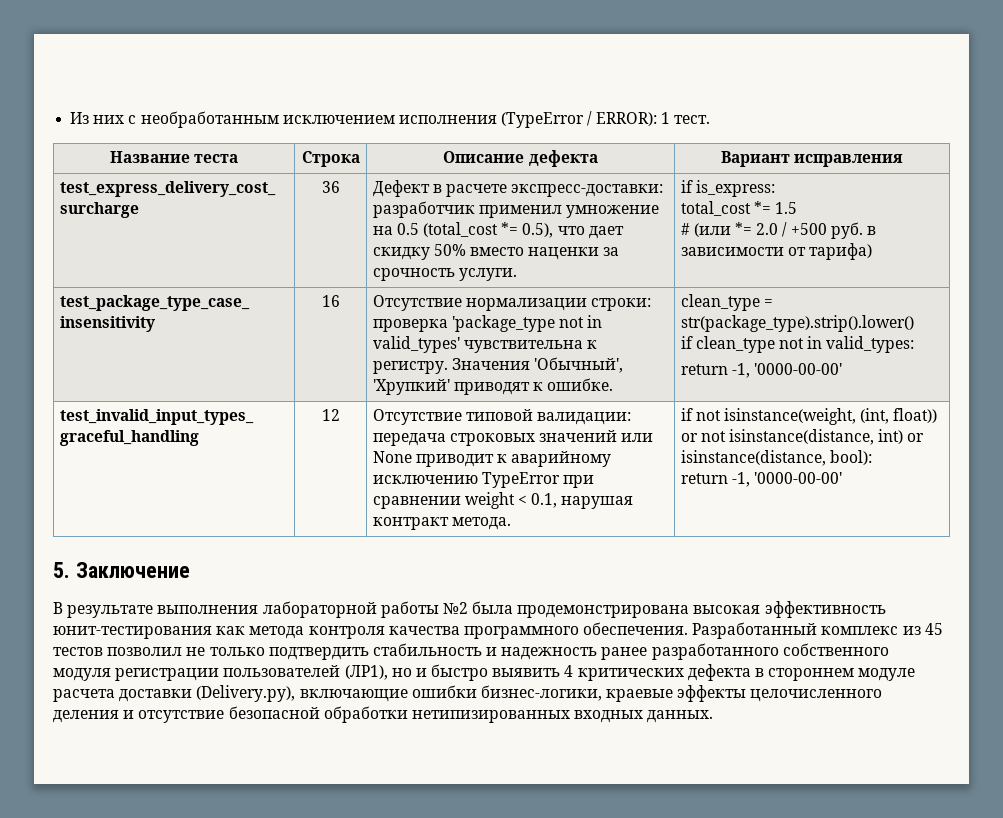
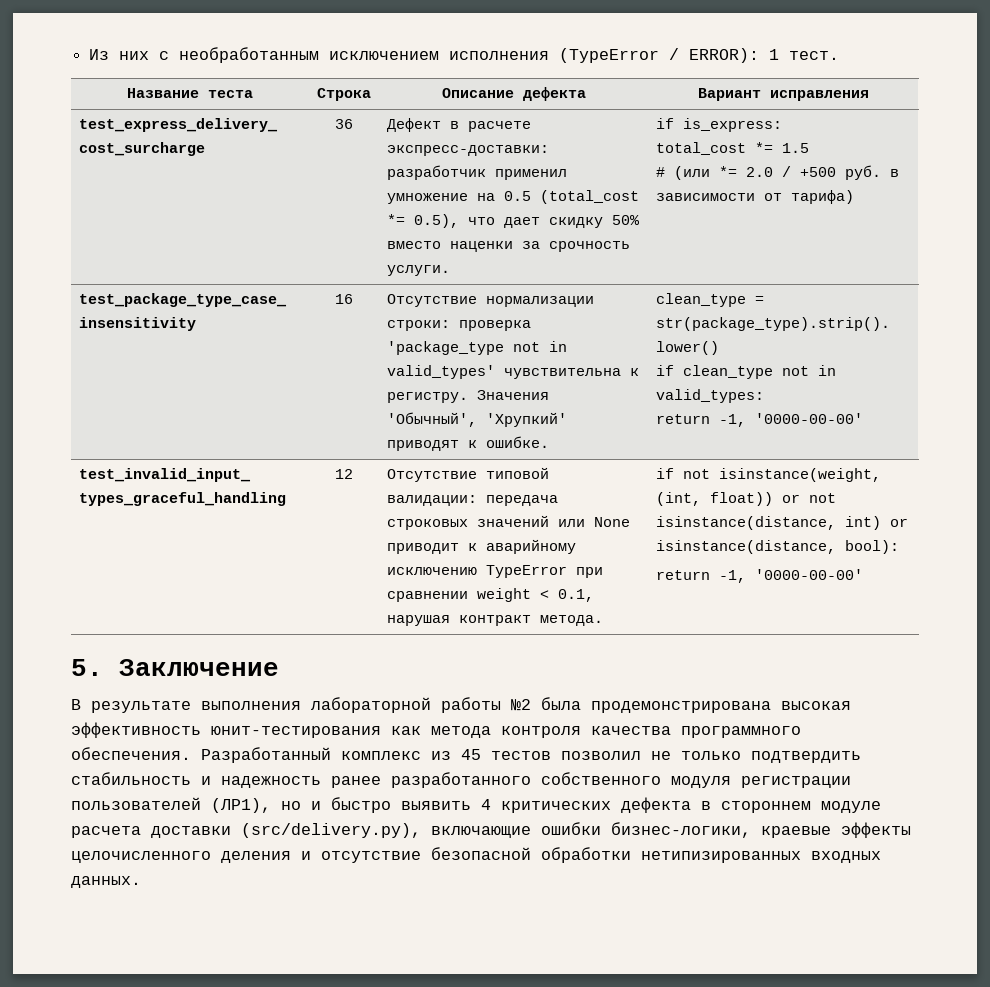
- Разработанный комплекс из 45 тестов позволил не только подтвердить стабильность и надежность ранее разработанного собственного модуля регистрации пользователей (ЛР1), но и быстро выявить 4 критических дефекта в стороннем модуле расчета доставки (Delivery.py), включающие ошибки бизнес-логики, краевые эффекты целочисленного деления и отсутствие безопасной обработки нетипизированных входных данных.
+ Разработанный комплекс из 45 тестов позволил не только подтвердить стабильность и надежность ранее разработанного собственного модуля регистрации пользователей (ЛР1), но и быстро выявить 4 критических дефекта в стороннем модуле расчета доставки (src/delivery.py), включающие ошибки бизнес-логики, краевые эффекты целочисленного деления и отсутствие безопасной обработки нетипизированных входных данных.

